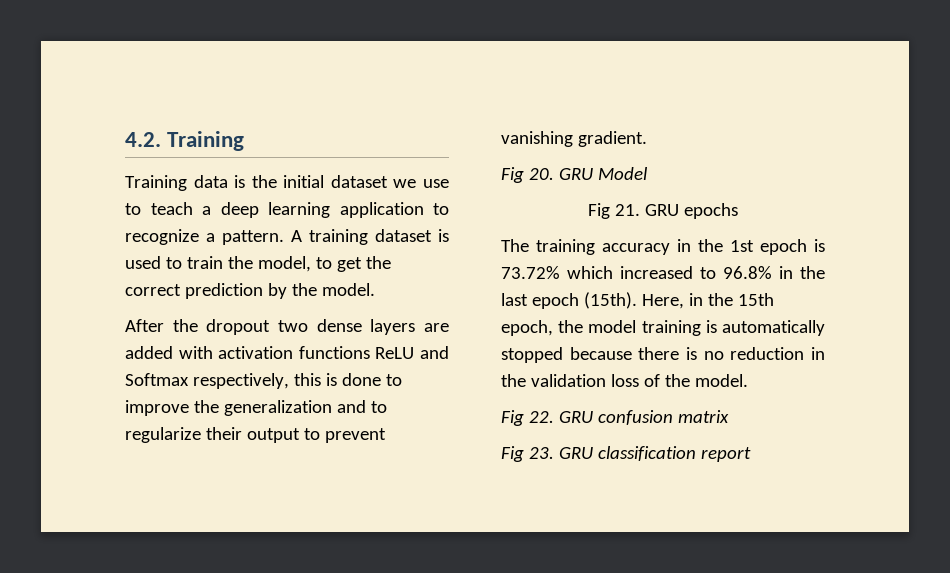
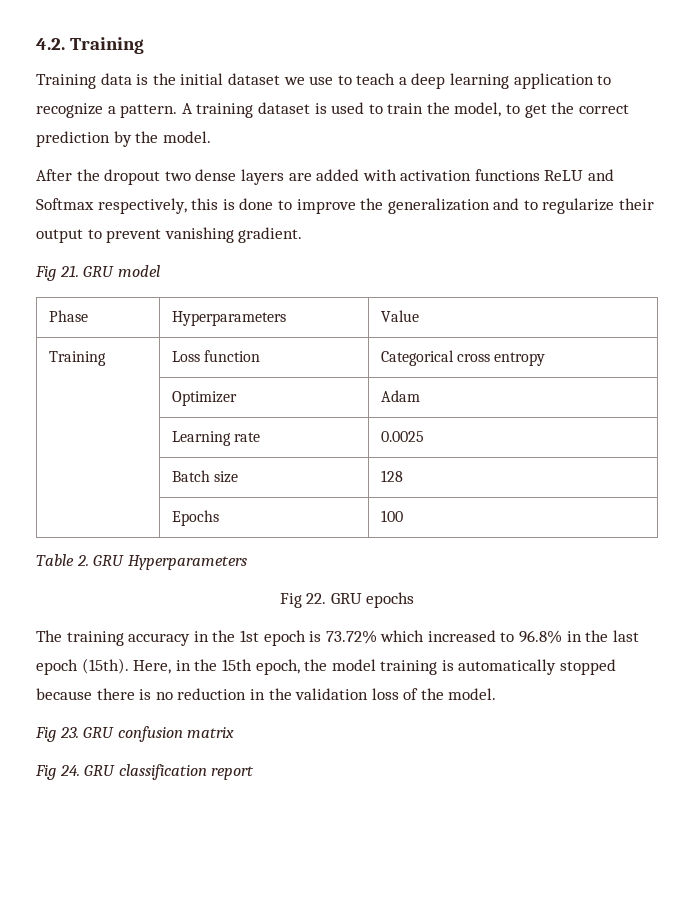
- Fig 20. GRU Model
- Fig 21. GRU epochs
+ Fig 21. GRU model
+ Phase | Hyperparameters | Value
+ Training | Loss function | Categorical cross entropy
+ | Optimizer | Adam
+ | Learning rate | 0.0025
+ | Batch size | 128
+ | Epochs | 100
+ Table 2. GRU Hyperparameters
+ Fig 22. GRU epochs
- Fig 22. GRU confusion matrix
+ Fig 23. GRU confusion matrix
- Fig 23. GRU classification report
+ Fig 24. GRU classification report

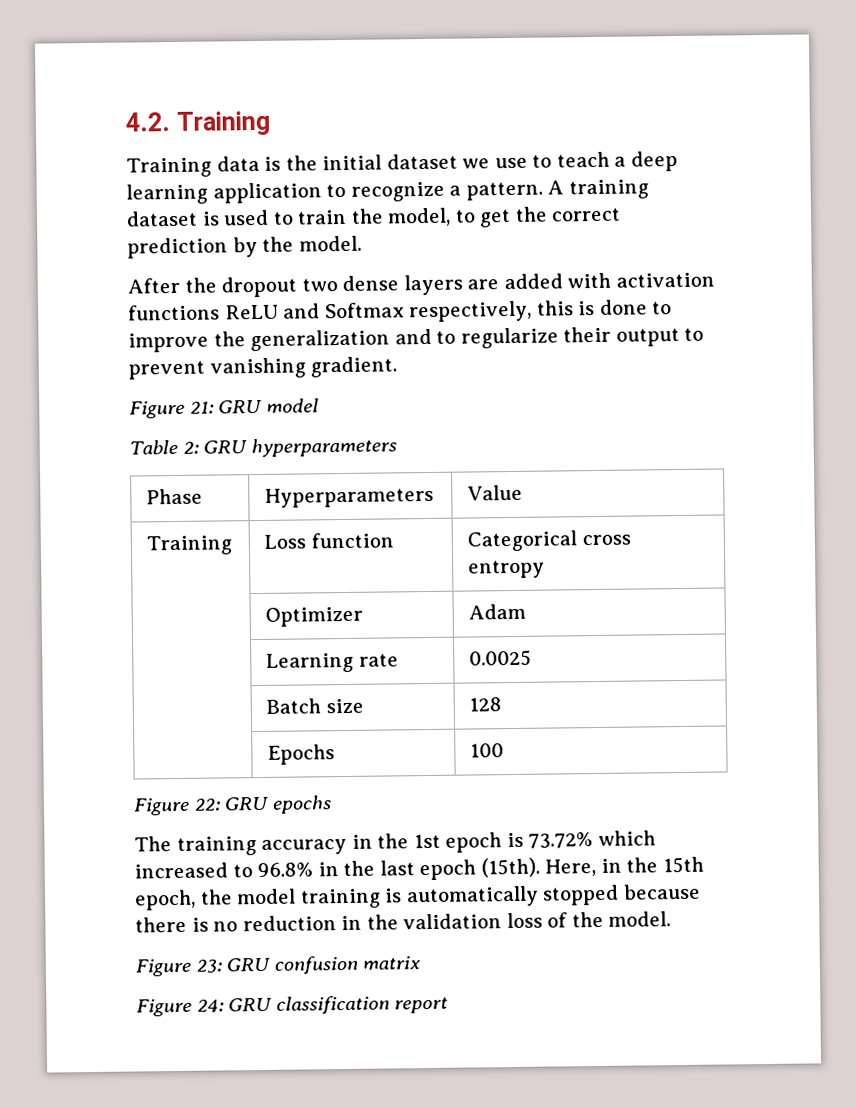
- Fig 21. GRU model
+ Figure 21: GRU model
+ Table 2: GRU hyperparameters
- Table 2. GRU Hyperparameters
- Fig 22. GRU epochs
+ Figure 22: GRU epochs
- Fig 23. GRU confusion matrix
+ Figure 23: GRU confusion matrix
- Fig 24. GRU classification report
+ Figure 24: GRU classification report

